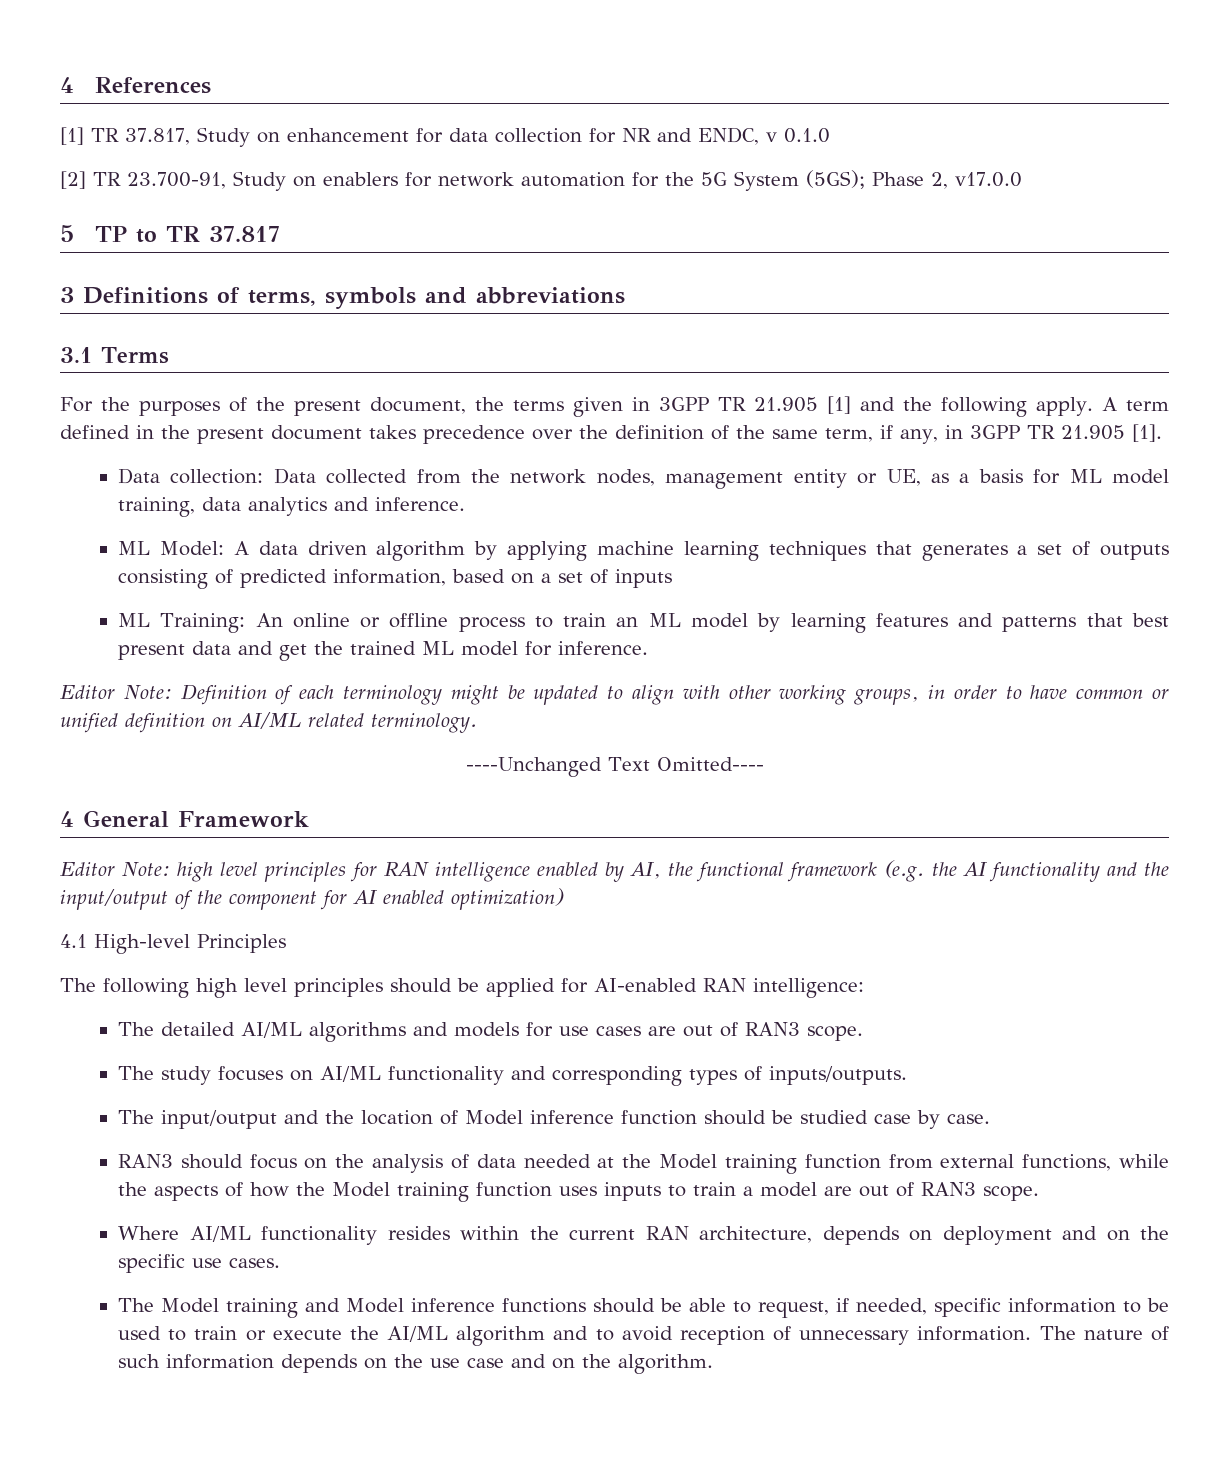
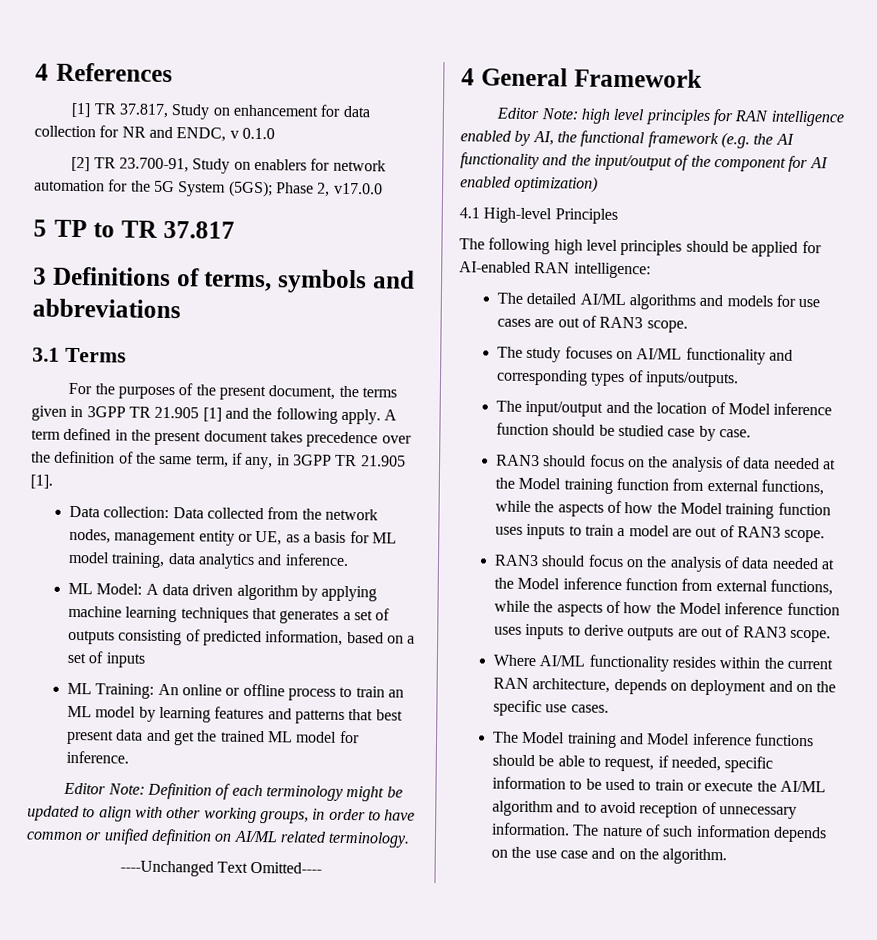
+ RAN3 should focus on the analysis of data needed at the Model inference function from external functions, while the aspects of how the Model inference function uses inputs to derive outputs are out of RAN3 scope.

